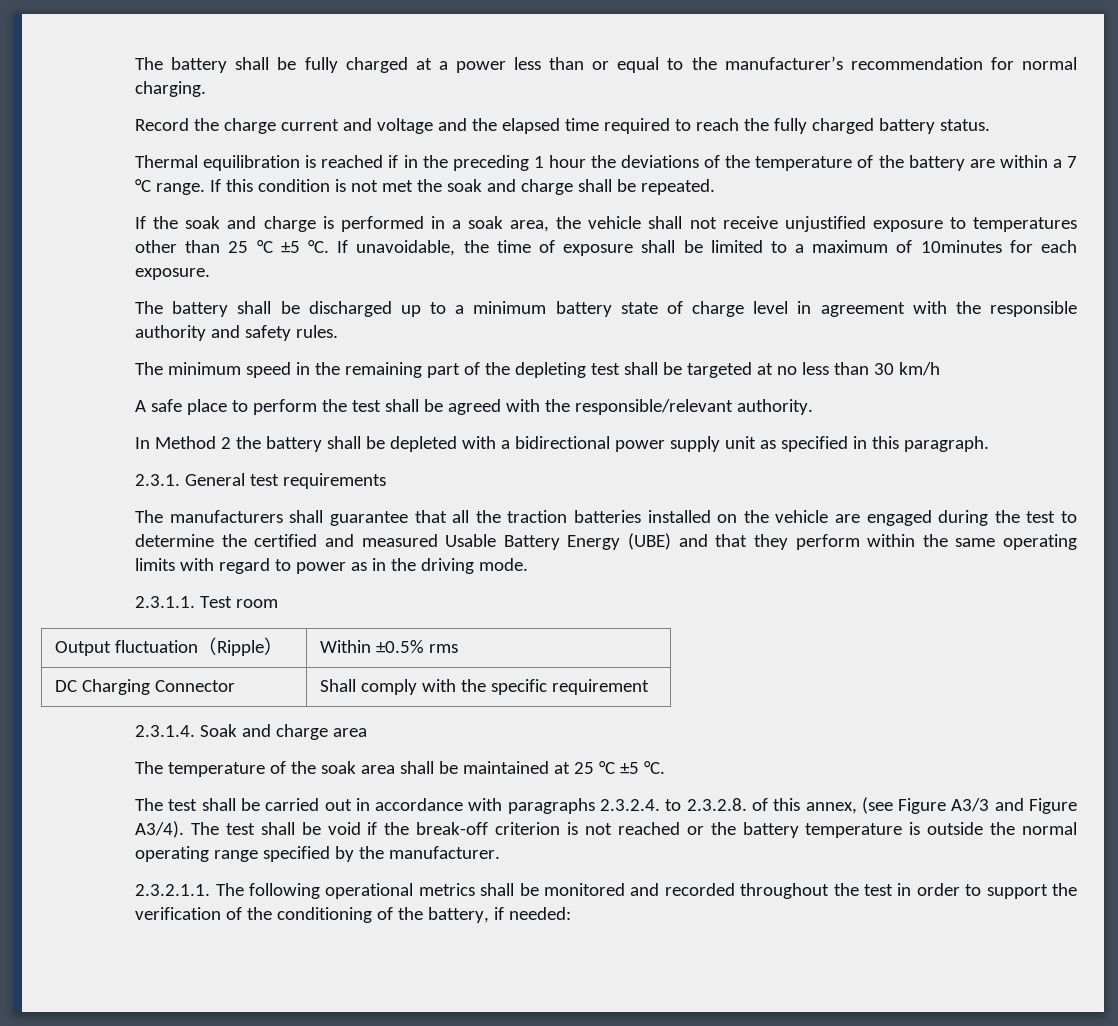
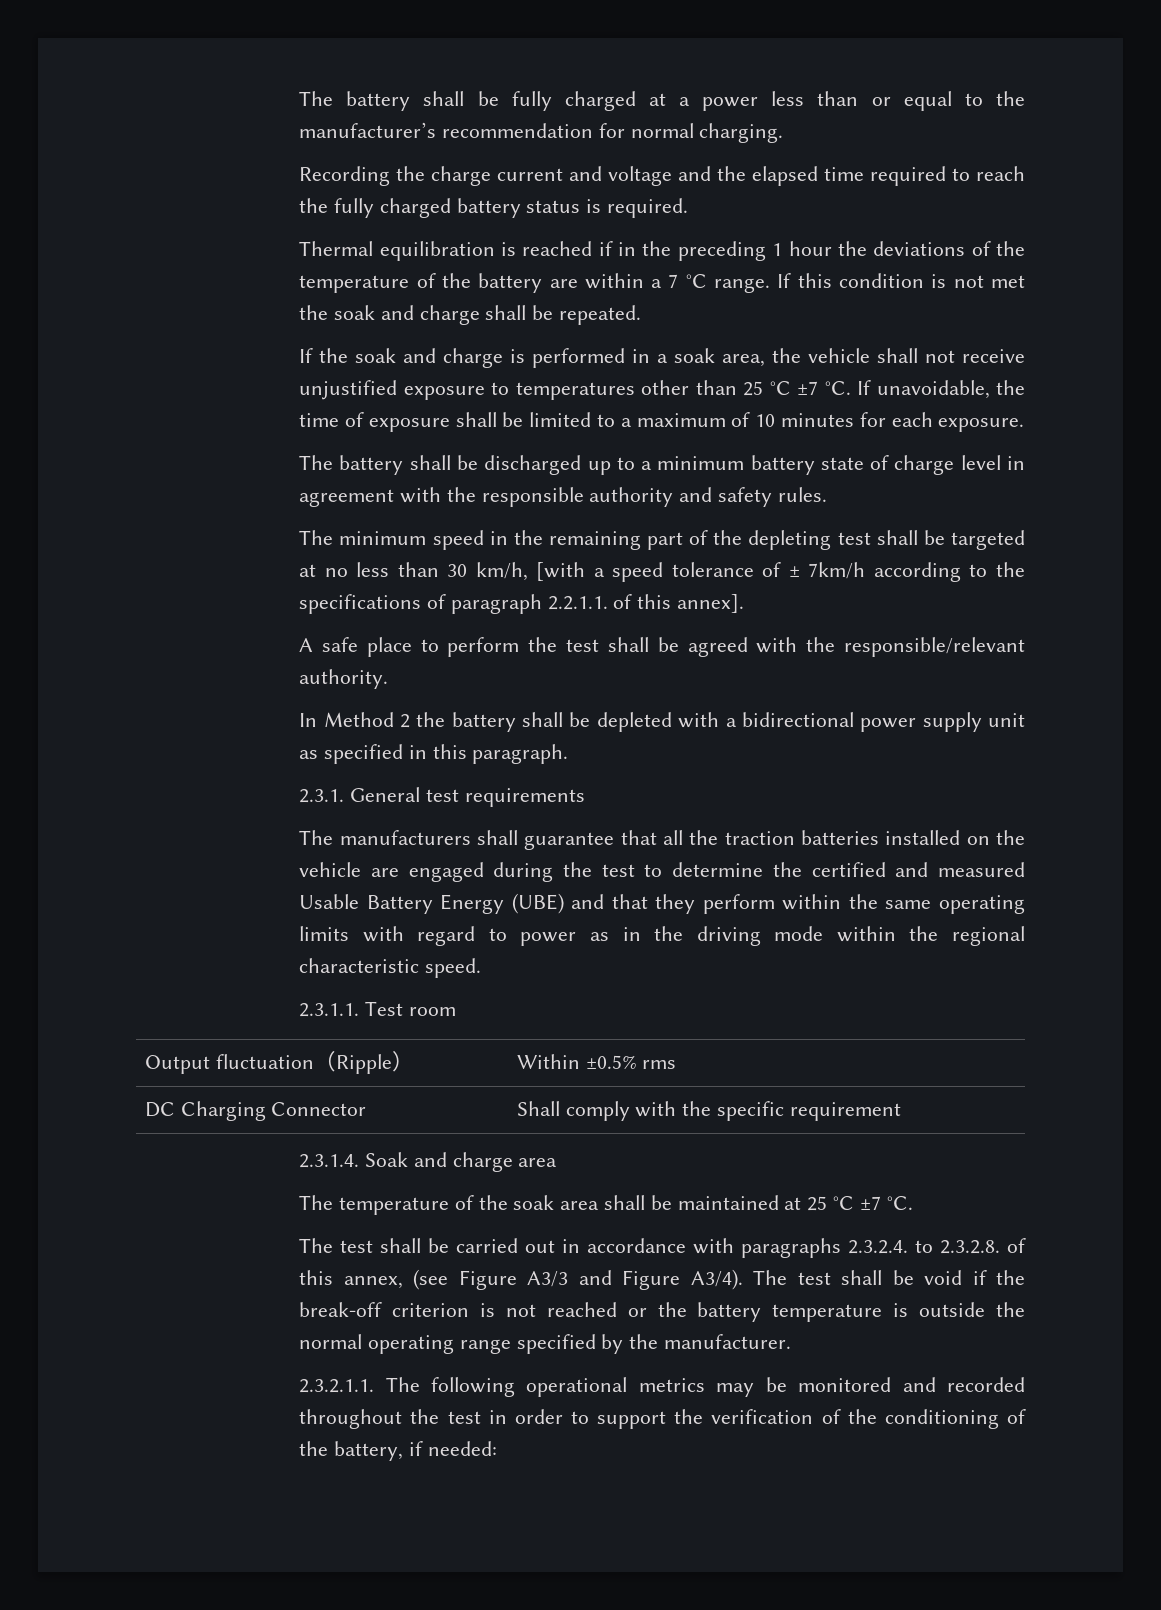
- Record the charge current and voltage and the elapsed time required to reach the fully charged battery status.
+ Recording the charge current and voltage and the elapsed time required to reach the fully charged battery status is required.
- If the soak and charge is performed in a soak area, the vehicle shall not receive unjustified exposure to temperatures other than 25 °C ±5 °C.
+ If the soak and charge is performed in a soak area, the vehicle shall not receive unjustified exposure to temperatures other than 25 °C ±7 °C.
- If unavoidable, the time of exposure shall be limited to a maximum of 10minutes for each exposure.
+ If unavoidable, the time of exposure shall be limited to a maximum of 10 minutes for each exposure.
- The minimum speed in the remaining part of the depleting test shall be targeted at no less than 30 km/h
+ The minimum speed in the remaining part of the depleting test shall be targeted at no less than 30 km/h, [with a speed tolerance of ± 7km/h according to the specifications of paragraph 2.2.1.1. of this annex].
- The manufacturers shall guarantee that all the traction batteries installed on the vehicle are engaged during the test to determine the certified and measured Usable Battery Energy (UBE) and that they perform within the same operating limits with regard to power as in the driving mode.
+ The manufacturers shall guarantee that all the traction batteries installed on the vehicle are engaged during the test to determine the certified and measured Usable Battery Energy (UBE) and that they perform within the same operating limits with regard to power as in the driving mode within the regional characteristic speed.
- The temperature of the soak area shall be maintained at 25 °C ±5 °C.
+ The temperature of the soak area shall be maintained at 25 °C ±7 °C.
- 2.3.2.1.1. The following operational metrics shall be monitored and recorded throughout the test in order to support the verification of the conditioning of the battery, if needed:
+ 2.3.2.1.1. The following operational metrics may be monitored and recorded throughout the test in order to support the verification of the conditioning of the battery, if needed:

